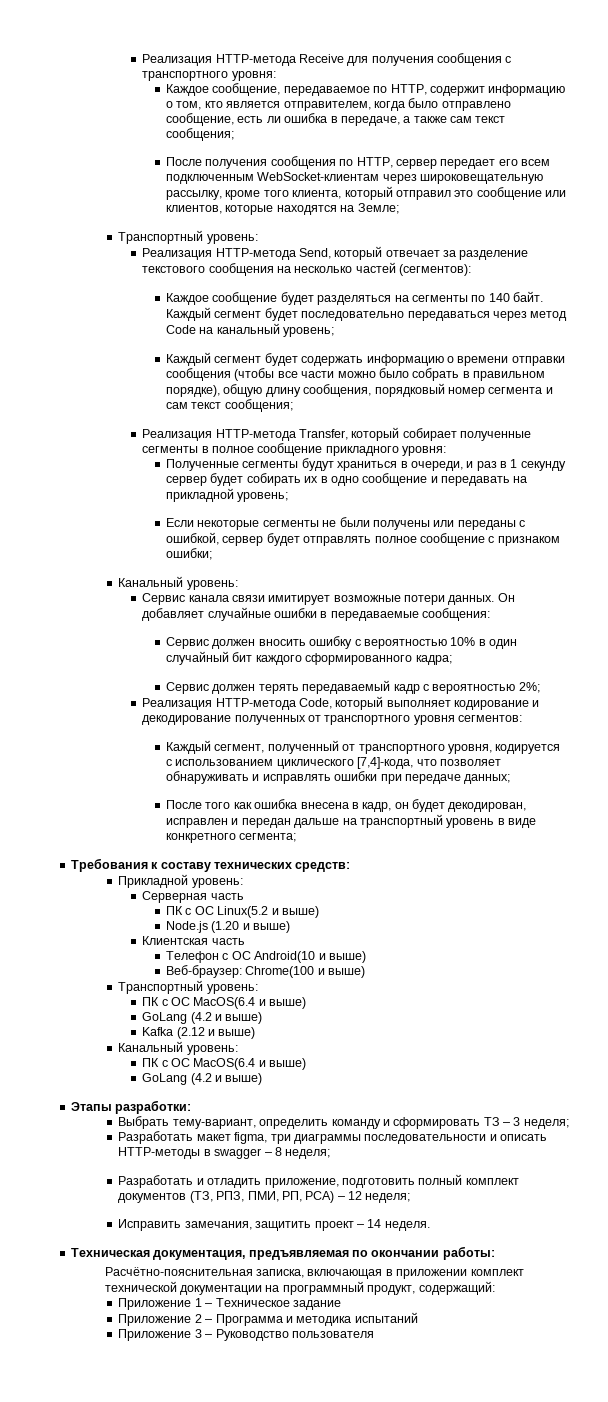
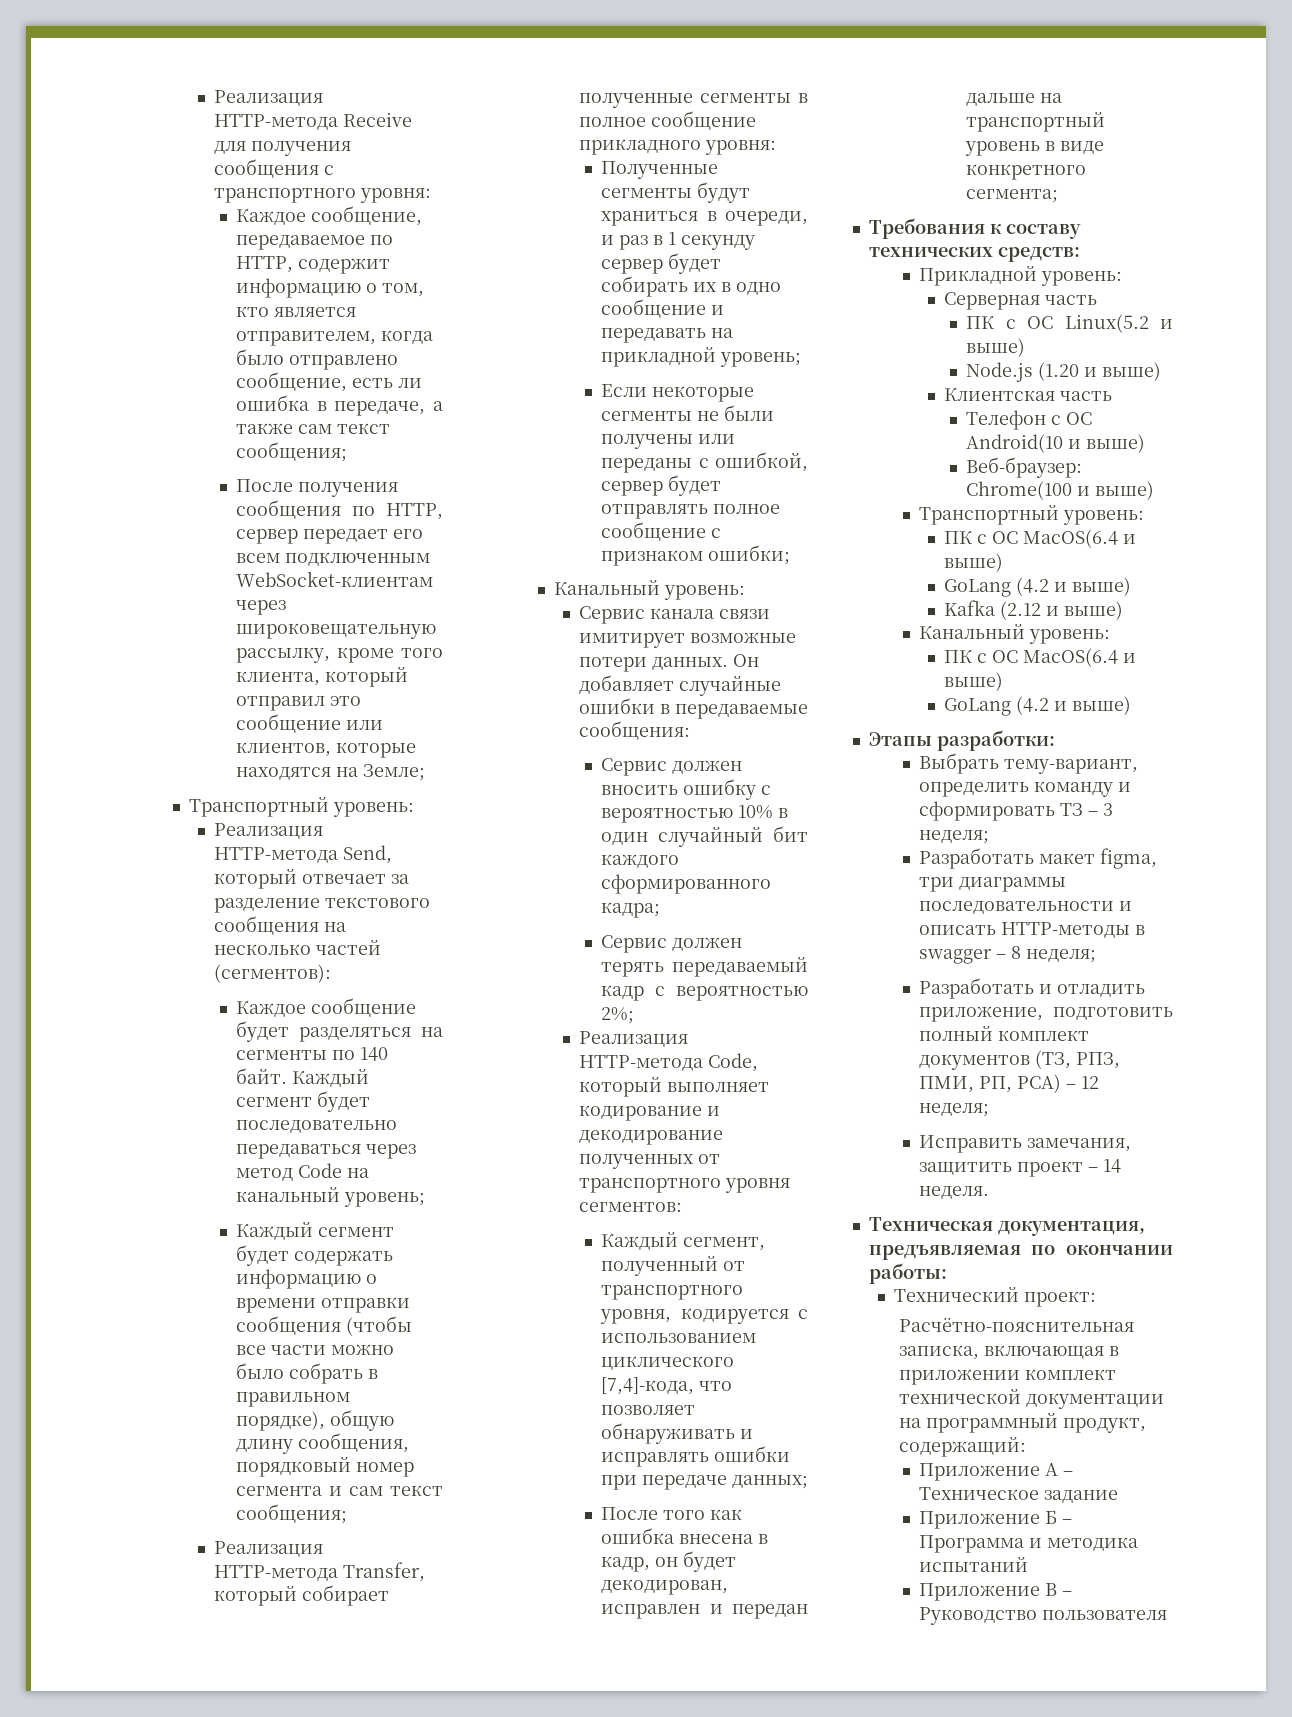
+ Технический проект:
- Приложение 1 – Техническое задание
+ Приложение А – Техническое задание
- Приложение 2 – Программа и методика испытаний
+ Приложение Б – Программа и методика испытаний
- Приложение 3 – Руководство пользователя
+ Приложение В – Руководство пользователя

